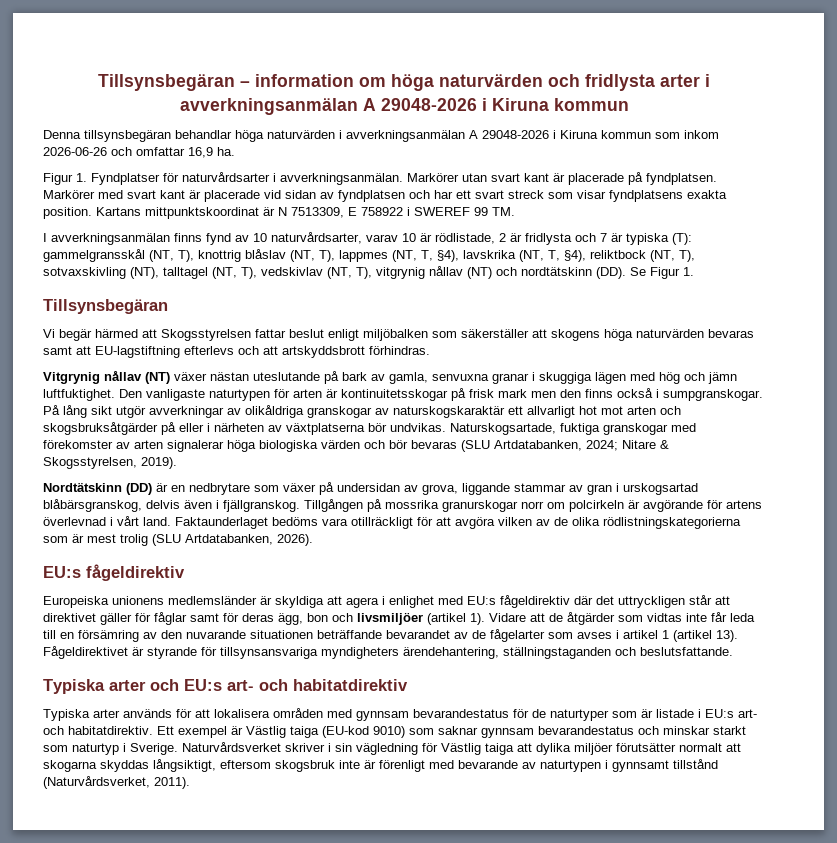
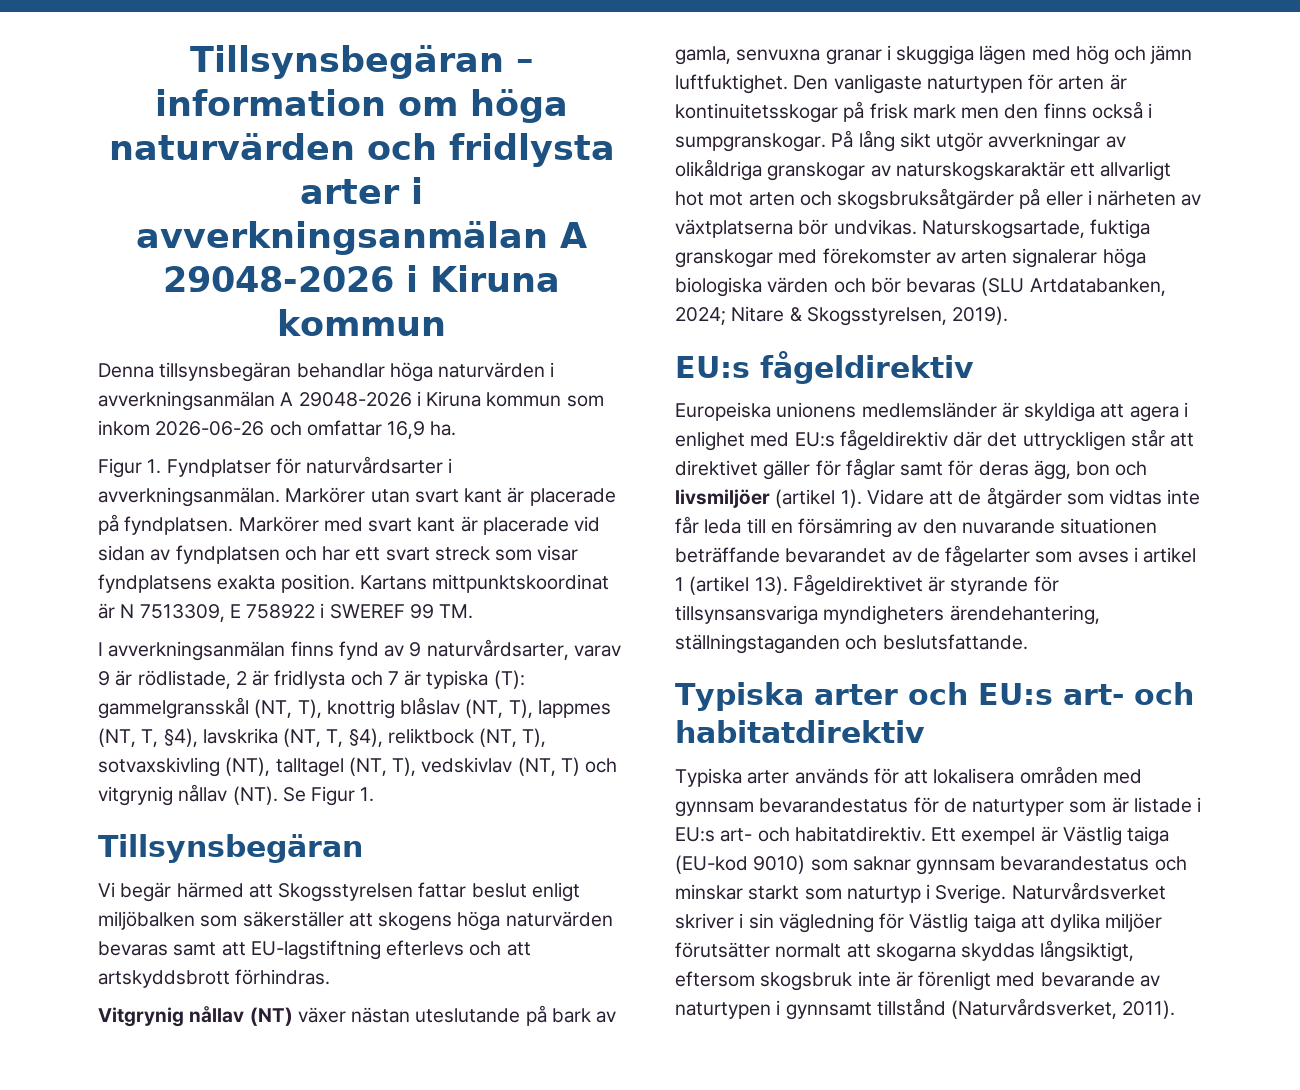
- I avverkningsanmälan finns fynd av 10 naturvårdsarter, varav 10 är rödlistade, 2 är fridlysta och 7 är typiska (T): gammelgransskål (NT, T), knottrig blåslav (NT, T), lappmes (NT, T, §4), lavskrika (NT, T, §4), reliktbock (NT, T), sotvaxskivling (NT), talltagel (NT, T), vedskivlav (NT, T), vitgrynig nållav (NT) och nordtätskinn (DD). Se Figur 1.
+ I avverkningsanmälan finns fynd av 9 naturvårdsarter, varav 9 är rödlistade, 2 är fridlysta och 7 är typiska (T): gammelgransskål (NT, T), knottrig blåslav (NT, T), lappmes (NT, T, §4), lavskrika (NT, T, §4), reliktbock (NT, T), sotvaxskivling (NT), talltagel (NT, T), vedskivlav (NT, T) och vitgrynig nållav (NT). Se Figur 1.
- Nordtätskinn (DD) är en nedbrytare som växer på undersidan av grova, liggande stammar av gran i urskogsartad blåbärsgranskog, delvis även i fjällgranskog. Tillgången på mossrika granurskogar norr om polcirkeln är avgörande för artens överlevnad i vårt land. Faktaunderlaget bedöms vara otillräckligt för att avgöra vilken av de olika rödlistningskategorierna som är mest trolig (SLU Artdatabanken, 2026).

